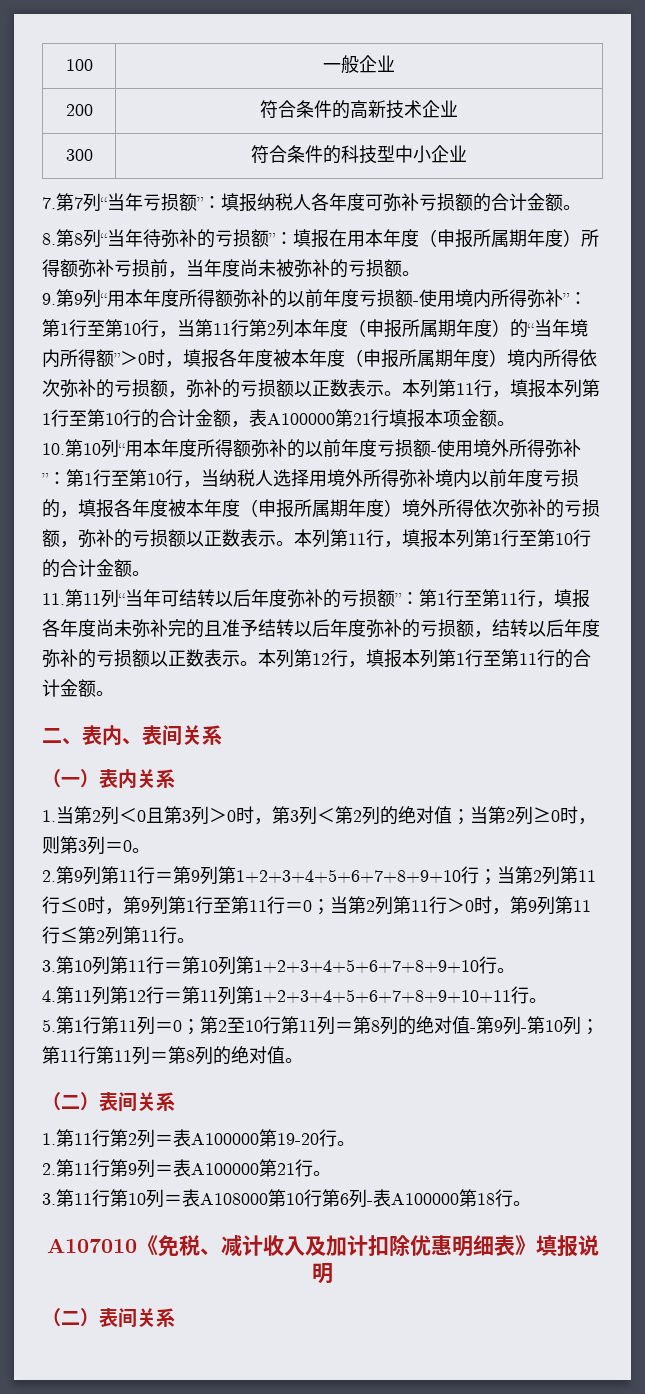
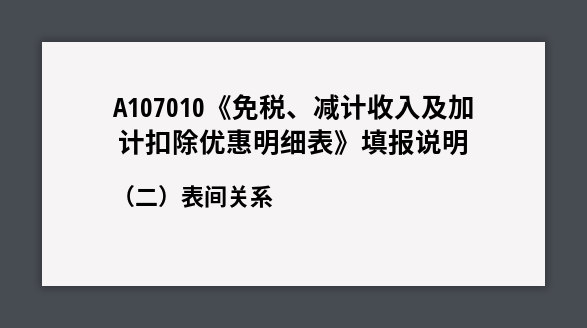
- 100 | 一般企业
- 200 | 符合条件的高新技术企业
- 300 | 符合条件的科技型中小企业
- 7.第7列“当年亏损额”：填报纳税人各年度可弥补亏损额的合计金额。
- 8.第8列“当年待弥补的亏损额”：填报在用本年度（申报所属期年度）所得额弥补亏损前，当年度尚未被弥补的亏损额。
- 9.第9列“用本年度所得额弥补的以前年度亏损额-使用境内所得弥补”：第1行至第10行，当第11行第2列本年度（申报所属期年度）的“当年境内所得额”＞0时，填报各年度被本年度（申报所属期年度）境内所得依次弥补的亏损额，弥补的亏损额以正数表示。本列第11行，填报本列第1行至第10行的合计金额，表A100000第21行填报本项金额。
- 10.第10列“用本年度所得额弥补的以前年度亏损额-使用境外所得弥补”：第1行至第10行，当纳税人选择用境外所得弥补境内以前年度亏损的，填报各年度被本年度（申报所属期年度）境外所得依次弥补的亏损额，弥补的亏损额以正数表示。本列第11行，填报本列第1行至第10行的合计金额。
- 11.第11列“当年可结转以后年度弥补的亏损额”：第1行至第11行，填报各年度尚未弥补完的且准予结转以后年度弥补的亏损额，结转以后年度弥补的亏损额以正数表示。本列第12行，填报本列第1行至第11行的合计金额。
- 二、表内、表间关系
- （一）表内关系
- 1.当第2列＜0且第3列＞0时，第3列＜第2列的绝对值；当第2列≥0时，则第3列＝0。
- 2.第9列第11行＝第9列第1+2+3+4+5+6+7+8+9+10行；当第2列第11行≤0时，第9列第1行至第11行＝0；当第2列第11行＞0时，第9列第11行≤第2列第11行。
- 3.第10列第11行＝第10列第1+2+3+4+5+6+7+8+9+10行。
- 4.第11列第12行＝第11列第1+2+3+4+5+6+7+8+9+10+11行。
- 5.第1行第11列＝0；第2至10行第11列＝第8列的绝对值-第9列-第10列；第11行第11列＝第8列的绝对值。
- （二）表间关系
- 1.第11行第2列＝表A100000第19-20行。
- 2.第11行第9列＝表A100000第21行。
- 3.第11行第10列＝表A108000第10行第6列-表A100000第18行。

